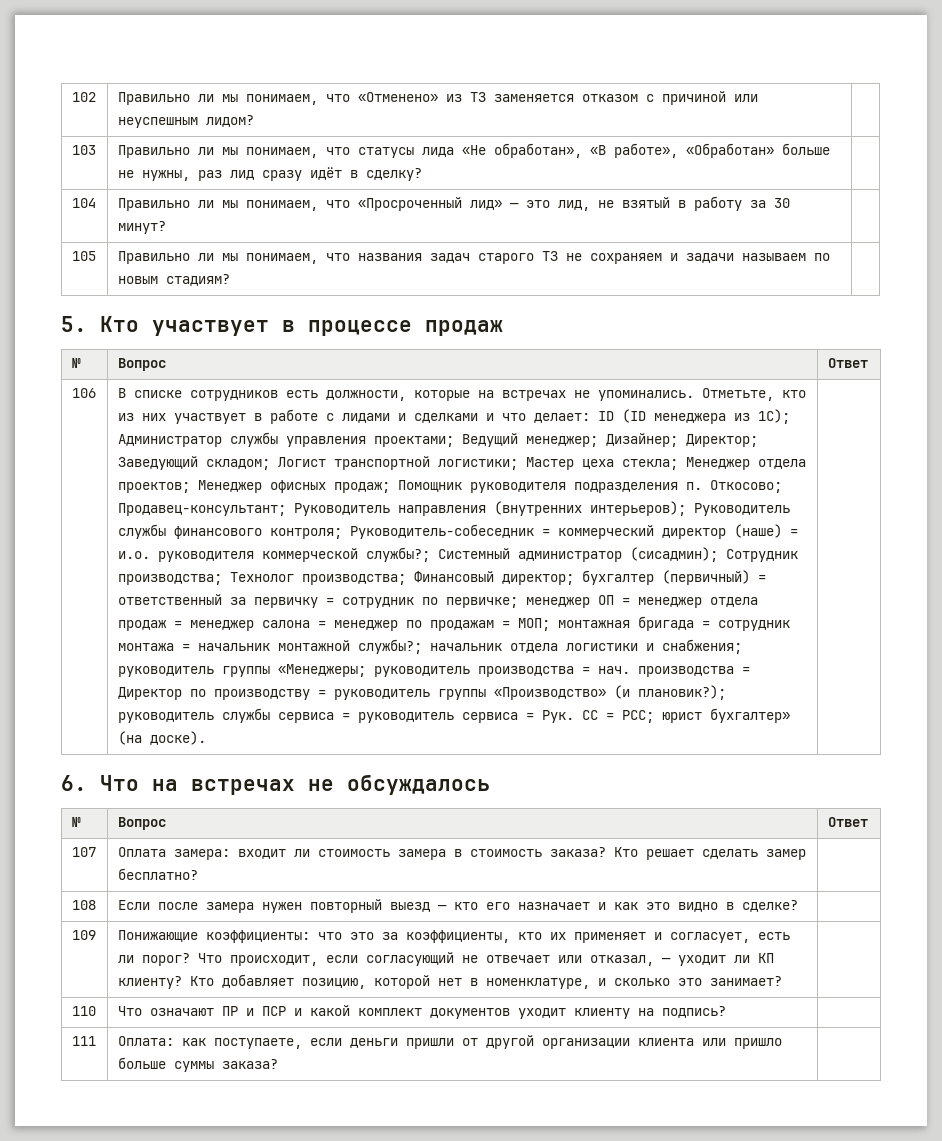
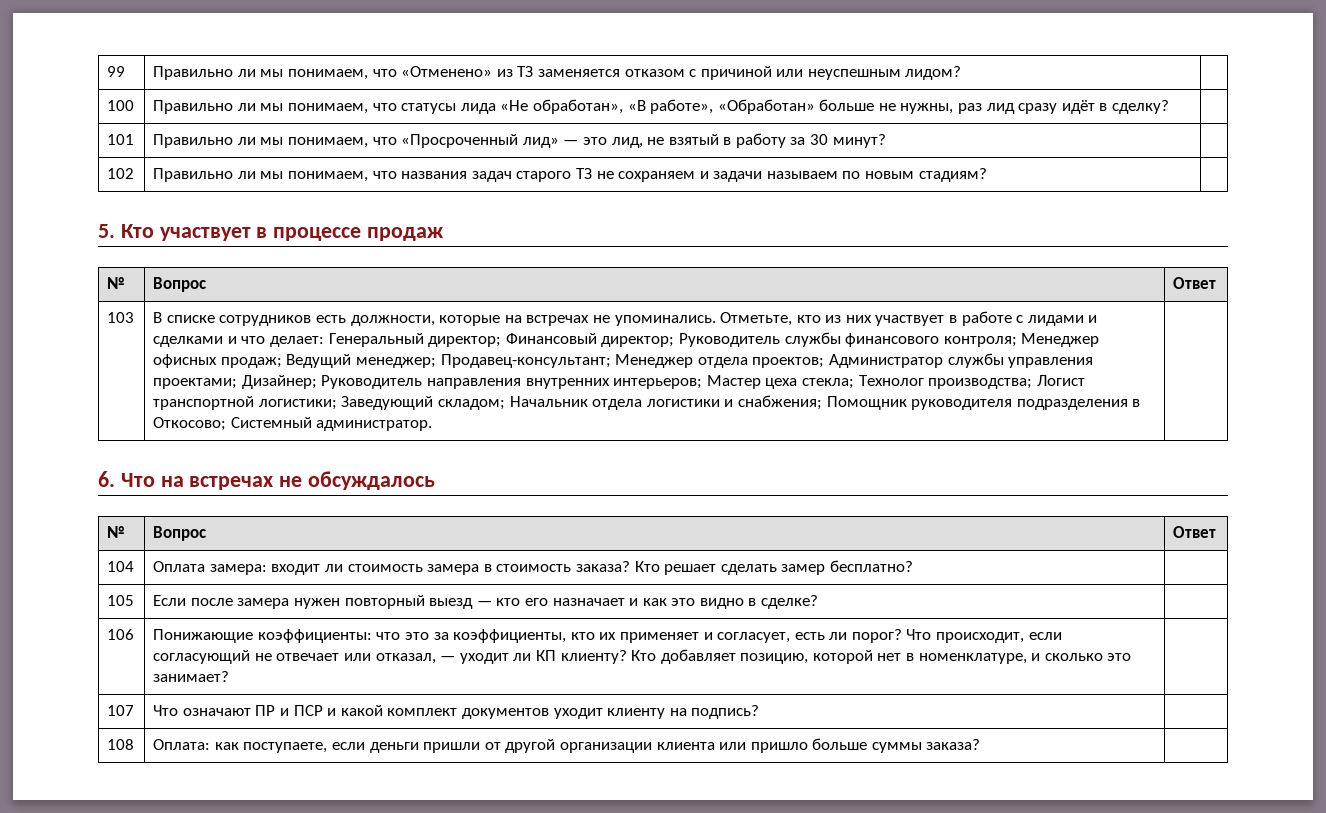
- 102 | Правильно ли мы понимаем, что «Отменено» из ТЗ заменяется отказом с причиной или неуспешным лидом? |
+ 99 | Правильно ли мы понимаем, что «Отменено» из ТЗ заменяется отказом с причиной или неуспешным лидом? |
- 103 | Правильно ли мы понимаем, что статусы лида «Не обработан», «В работе», «Обработан» больше не нужны, раз лид сразу идёт в сделку? |
+ 100 | Правильно ли мы понимаем, что статусы лида «Не обработан», «В работе», «Обработан» больше не нужны, раз лид сразу идёт в сделку? |
- 104 | Правильно ли мы понимаем, что «Просроченный лид» — это лид, не взятый в работу за 30 минут? |
+ 101 | Правильно ли мы понимаем, что «Просроченный лид» — это лид, не взятый в работу за 30 минут? |
- 105 | Правильно ли мы понимаем, что названия задач старого ТЗ не сохраняем и задачи называем по новым стадиям? |
+ 102 | Правильно ли мы понимаем, что названия задач старого ТЗ не сохраняем и задачи называем по новым стадиям? |
- 106
+ 103
- Отметьте, кто из них участвует в работе с лидами и сделками и что делает: ID (ID менеджера из 1С); Администратор службы управления проектами; Ведущий менеджер; Дизайнер; Директор; Заведующий складом; Логист транспортной логистики; Мастер цеха стекла; Менеджер отдела проектов; Менеджер офисных продаж; Помощник руководителя подразделения п. Откосово; Продавец-консультант; Руководитель направления (внутренних интерьеров); Руководитель службы финансового контроля; Руководитель-собеседник = коммерческий директор (наше) = и.о. руководителя коммерческой службы?; Системный администратор (сисадмин); Сотрудник производства; Технолог производства; Финансовый директор; бухгалтер (первичный) = ответственный за первичку = сотрудник по первичке; менеджер ОП = менеджер отдела продаж = менеджер салона = менеджер по продажам = МОП; монтажная бригада = сотрудник монтажа = начальник монтажной службы?; начальник отдела логистики и снабжения; руководитель группы «Менеджеры; руководитель производства = нач. производства = Директор по производству = руководитель группы «Производство» (и плановик?); руководитель службы сервиса = руководитель сервиса = Рук. СС = РСС; юрист бухгалтер» (на доске).
+ Отметьте, кто из них участвует в работе с лидами и сделками и что делает: Генеральный директор; Финансовый директор; Руководитель службы финансового контроля; Менеджер офисных продаж; Ведущий менеджер; Продавец-консультант; Менеджер отдела проектов; Администратор службы управления проектами; Дизайнер; Руководитель направления внутренних интерьеров; Мастер цеха стекла; Технолог производства; Логист транспортной логистики; Заведующий складом; Начальник отдела логистики и снабжения; Помощник руководителя подразделения в Откосово; Системный администратор.
- 107 | Оплата замера: входит ли стоимость замера в стоимость заказа? Кто решает сделать замер бесплатно? |
+ 104 | Оплата замера: входит ли стоимость замера в стоимость заказа? Кто решает сделать замер бесплатно? |
- 108 | Если после замера нужен повторный выезд — кто его назначает и как это видно в сделке? |
+ 105 | Если после замера нужен повторный выезд — кто его назначает и как это видно в сделке? |
- 109 | Понижающие коэффициенты: что это за коэффициенты, кто их применяет и согласует, есть ли порог? Что происходит, если согласующий не отвечает или отказал, — уходит ли КП клиенту? Кто добавляет позицию, которой нет в номенклатуре, и сколько это занимает? |
+ 106 | Понижающие коэффициенты: что это за коэффициенты, кто их применяет и согласует, есть ли порог? Что происходит, если согласующий не отвечает или отказал, — уходит ли КП клиенту? Кто добавляет позицию, которой нет в номенклатуре, и сколько это занимает? |
- 110 | Что означают ПР и ПСР и какой комплект документов уходит клиенту на подпись? |
+ 107 | Что означают ПР и ПСР и какой комплект документов уходит клиенту на подпись? |
- 111 | Оплата: как поступаете, если деньги пришли от другой организации клиента или пришло больше суммы заказа? |
+ 108 | Оплата: как поступаете, если деньги пришли от другой организации клиента или пришло больше суммы заказа? |

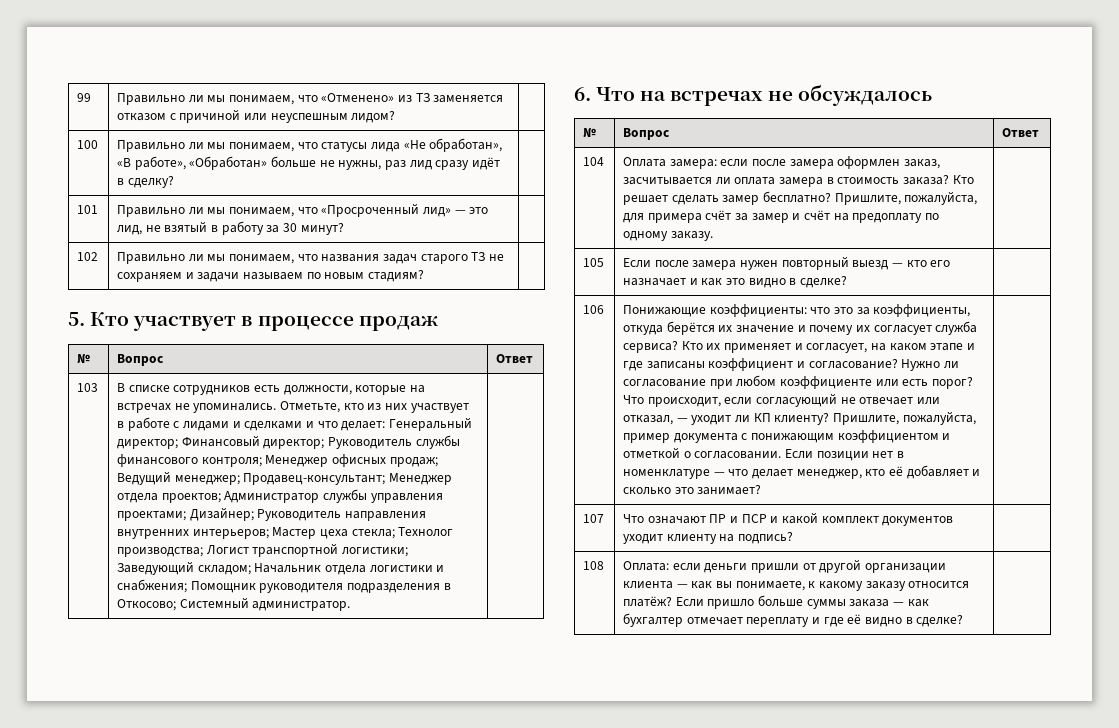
- 104 | Оплата замера: входит ли стоимость замера в стоимость заказа? Кто решает сделать замер бесплатно? |
+ 104 | Оплата замера: если после замера оформлен заказ, засчитывается ли оплата замера в стоимость заказа? Кто решает сделать замер бесплатно? Пришлите, пожалуйста, для примера счёт за замер и счёт на предоплату по одному заказу. |
- Понижающие коэффициенты: что это за коэффициенты, кто их применяет и согласует, есть ли порог?
+ Понижающие коэффициенты: что это за коэффициенты, откуда берётся их значение и почему их согласует служба сервиса? Кто их применяет и согласует, на каком этапе и где записаны коэффициент и согласование? Нужно ли согласование при любом коэффициенте или есть порог?
- Кто добавляет позицию, которой нет в номенклатуре, и сколько это занимает?
+ Пришлите, пожалуйста, пример документа с понижающим коэффициентом и отметкой о согласовании. Если позиции нет в номенклатуре — что делает менеджер, кто её добавляет и сколько это занимает?
- 108 | Оплата: как поступаете, если деньги пришли от другой организации клиента или пришло больше суммы заказа? |
+ 108 | Оплата: если деньги пришли от другой организации клиента — как вы понимаете, к какому заказу относится платёж? Если пришло больше суммы заказа — как бухгалтер отмечает переплату и где её видно в сделке? |

